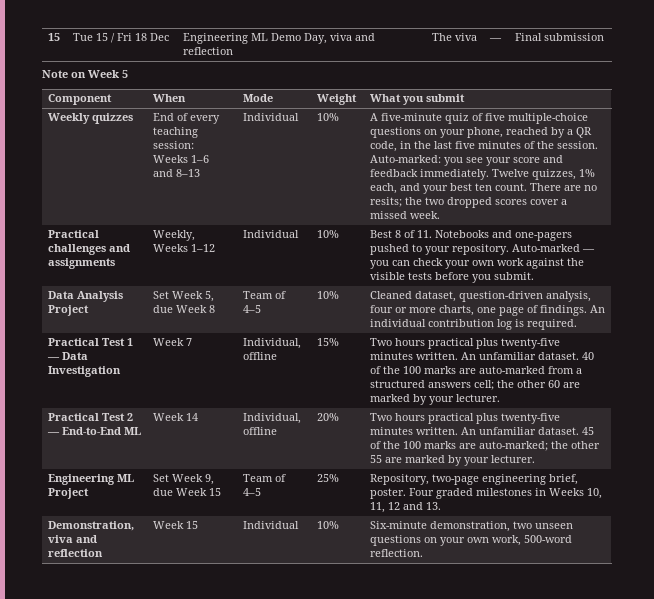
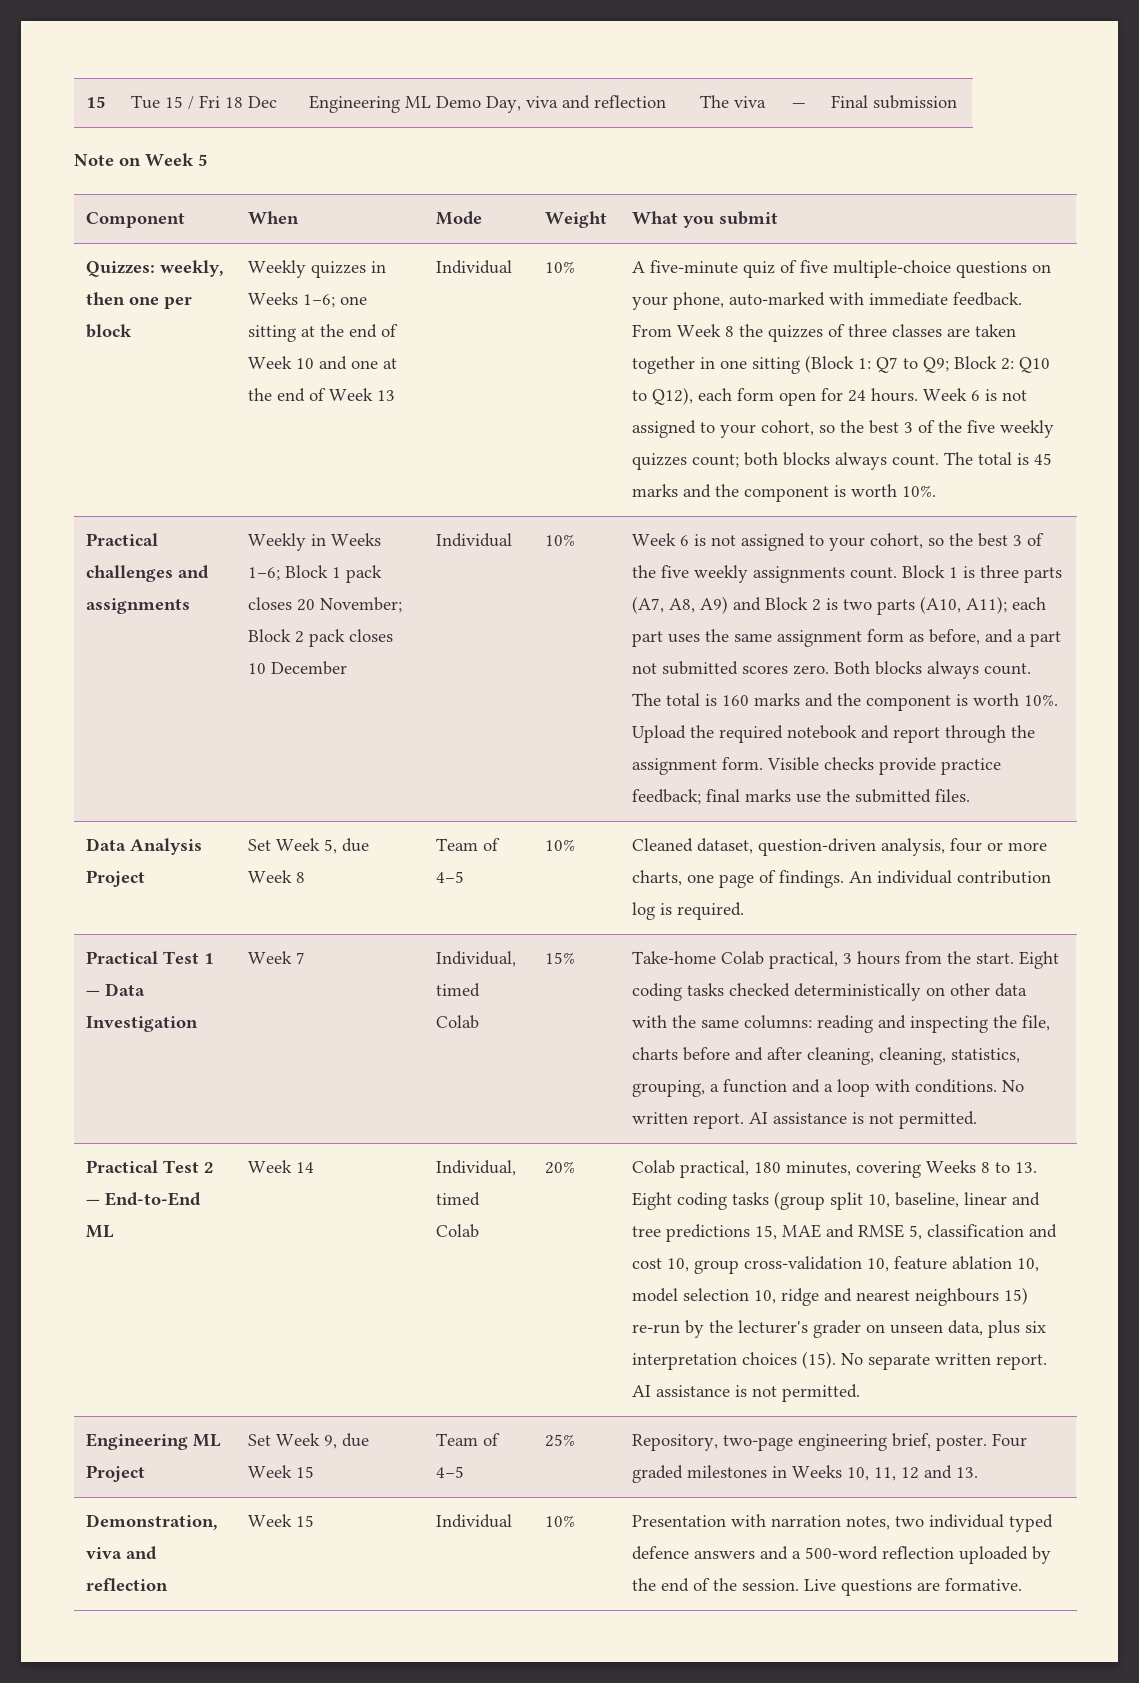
- Weekly quizzes | End of every teaching session: Weeks 1–6 and 8–13
+ Quizzes: weekly, then one per block | Weekly quizzes in Weeks 1–6; one sitting at the end of Week 10 and one at the end of Week 13
- A five-minute quiz of five multiple-choice questions on your phone, reached by a QR code, in the last five minutes of the session. Auto-marked: you see your score and feedback immediately. Twelve quizzes, 1% each, and your best ten count. There are no resits; the two dropped scores cover a missed week.
- Practical challenges and assignments | Weekly, Weeks 1–12 | Individual | 10% | Best 8 of 11. Notebooks and one-pagers pushed to your repository. Auto-marked — you can check your own work against the visible tests before you submit.
+ A five-minute quiz of five multiple-choice questions on your phone, auto-marked with immediate feedback. From Week 8 the quizzes of three classes are taken together in one sitting (Block 1: Q7 to Q9; Block 2: Q10 to Q12), each form open for 24 hours. Week 6 is not assigned to your cohort, so the best 3 of the five weekly quizzes count; both blocks always count. The total is 45 marks and the component is worth 10%.
+ Practical challenges and assignments | Weekly in Weeks 1–6; Block 1 pack closes 20 November; Block 2 pack closes 10 December | Individual | 10% | Week 6 is not assigned to your cohort, so the best 3 of the five weekly assignments count. Block 1 is three parts (A7, A8, A9) and Block 2 is two parts (A10, A11); each part uses the same assignment form as before, and a part not submitted scores zero. Both blocks always count. The total is 160 marks and the component is worth 10%. Upload the required notebook and report through the assignment form. Visible checks provide practice feedback; final marks use the submitted files.
- Week 7 | Individual, offline
+ Week 7 | Individual, timed Colab
- Two hours practical plus twenty-five minutes written. An unfamiliar dataset. 40 of the 100 marks are auto-marked from a structured answers cell; the other 60 are marked by your lecturer.
+ Take-home Colab practical, 3 hours from the start. Eight coding tasks checked deterministically on other data with the same columns: reading and inspecting the file, charts before and after cleaning, cleaning, statistics, grouping, a function and a loop with conditions. No written report. AI assistance is not permitted.
- Week 14 | Individual, offline
+ Week 14 | Individual, timed Colab
- Two hours practical plus twenty-five minutes written. An unfamiliar dataset. 45 of the 100 marks are auto-marked; the other 55 are marked by your lecturer.
+ Colab practical, 180 minutes, covering Weeks 8 to 13. Eight coding tasks (group split 10, baseline, linear and tree predictions 15, MAE and RMSE 5, classification and cost 10, group cross-validation 10, feature ablation 10, model selection 10, ridge and nearest neighbours 15) re-run by the lecturer's grader on unseen data, plus six interpretation choices (15). No separate written report. AI assistance is not permitted.
- Demonstration, viva and reflection | Week 15 | Individual | 10% | Six-minute demonstration, two unseen questions on your own work, 500-word reflection.
+ Demonstration, viva and reflection | Week 15 | Individual | 10% | Presentation with narration notes, two individual typed defence answers and a 500-word reflection uploaded by the end of the session. Live questions are formative.

